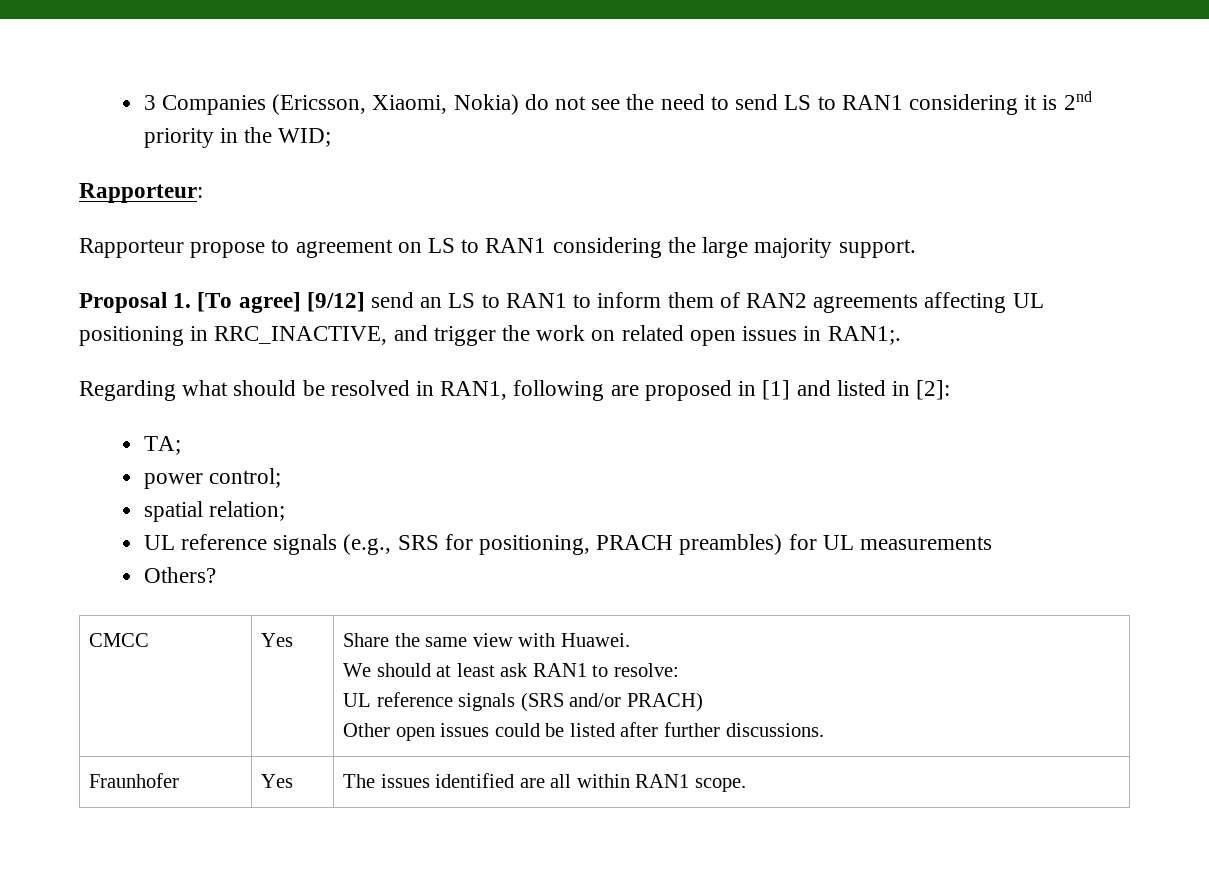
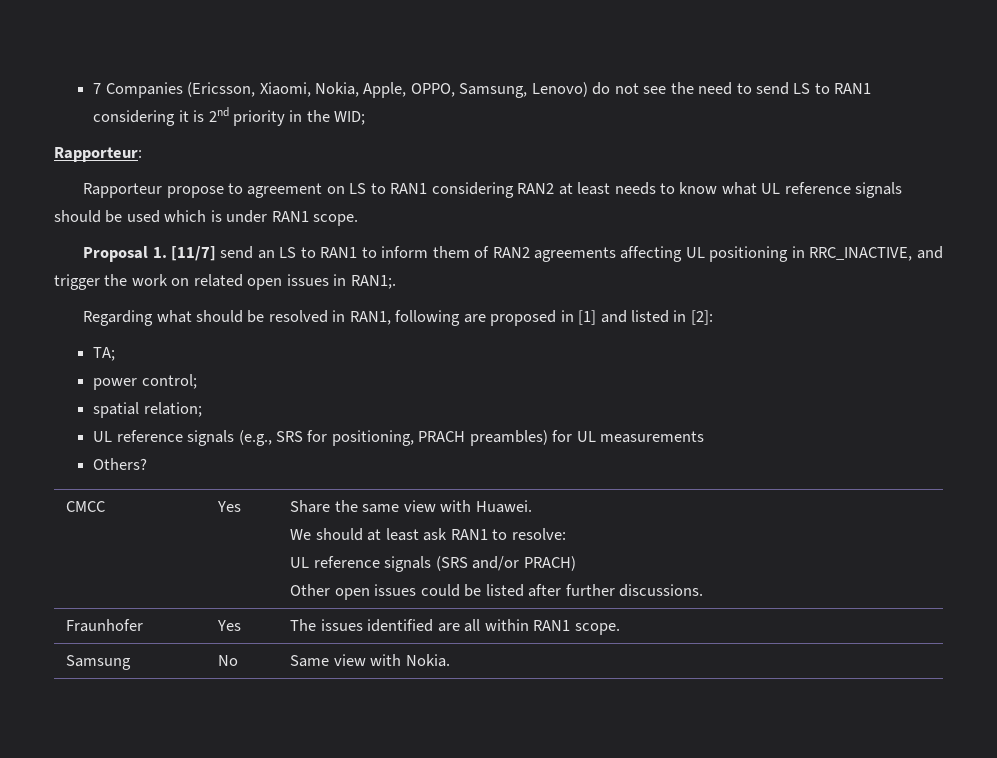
- 3 Companies (Ericsson, Xiaomi, Nokia) do not see the need to send LS to RAN1 considering it is 2nd priority in the WID;
+ 7 Companies (Ericsson, Xiaomi, Nokia, Apple, OPPO, Samsung, Lenovo) do not see the need to send LS to RAN1 considering it is 2nd priority in the WID;
- Rapporteur propose to agreement on LS to RAN1 considering the large majority support.
+ Rapporteur propose to agreement on LS to RAN1 considering RAN2 at least needs to know what UL reference signals should be used which is under RAN1 scope.
- Proposal 1. [To agree] [9/12] send an LS to RAN1 to inform them of RAN2 agreements affecting UL positioning in RRC_INACTIVE, and trigger the work on related open issues in RAN1;.
+ Proposal 1. [11/7] send an LS to RAN1 to inform them of RAN2 agreements affecting UL positioning in RRC_INACTIVE, and trigger the work on related open issues in RAN1;.
+ Samsung | No | Same view with Nokia.

